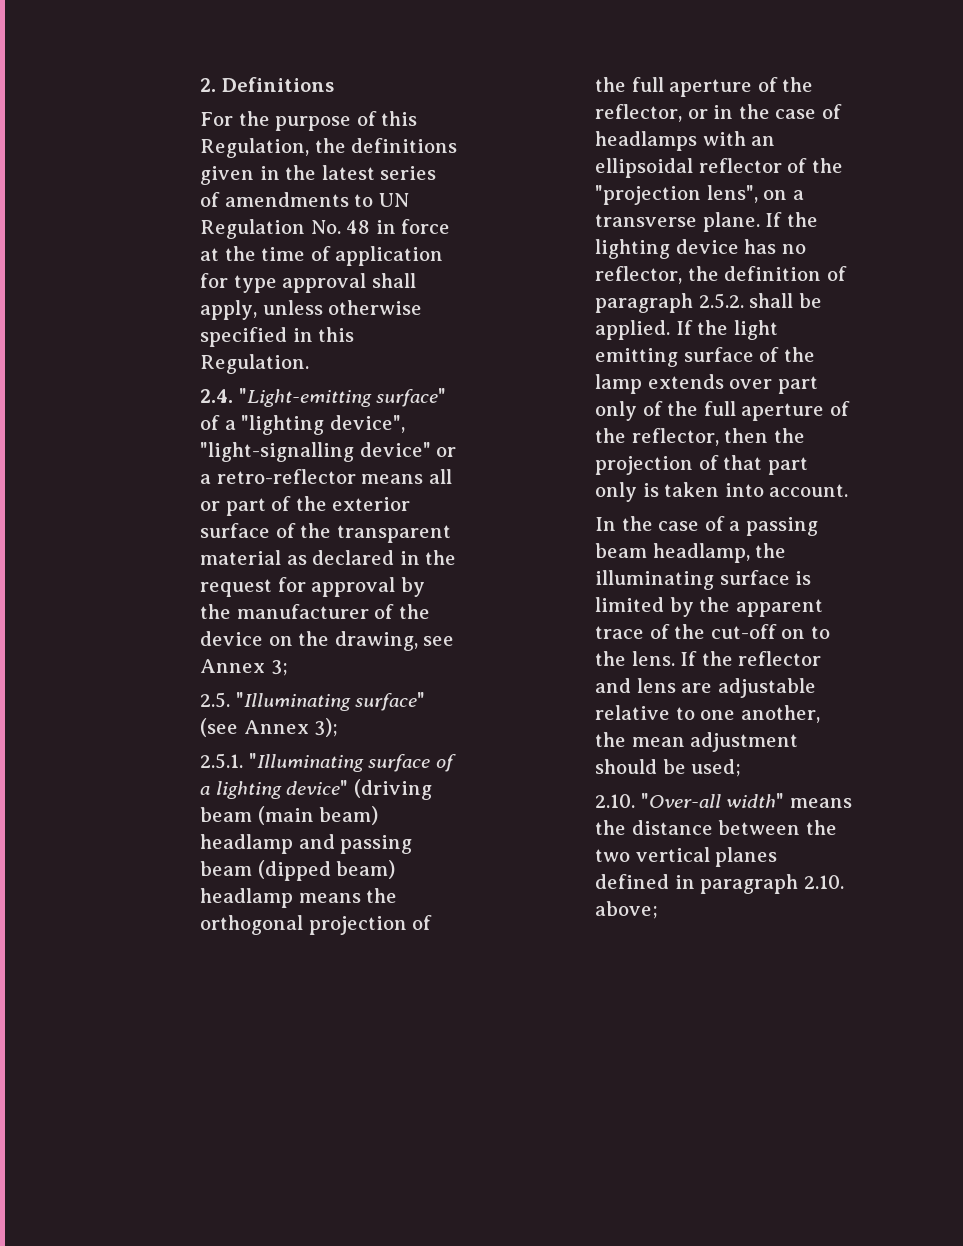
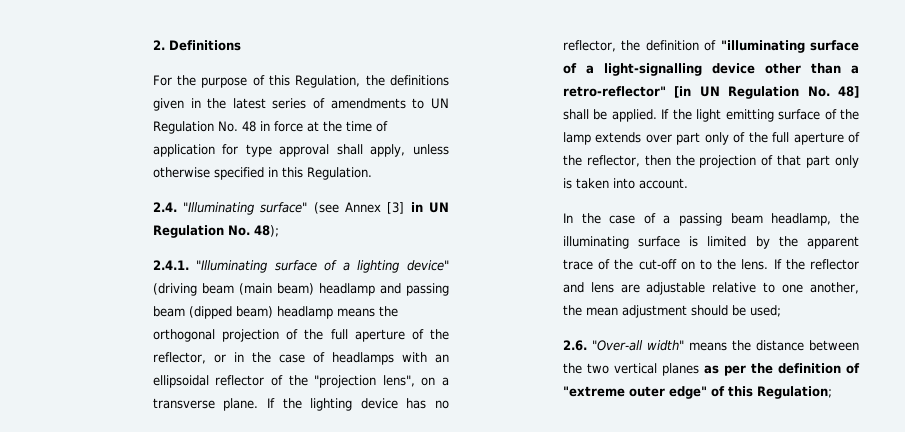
- 2.4. "Light-emitting surface" of a "lighting device", "light-signalling device" or a retro-reflector means all or part of the exterior surface of the transparent material as declared in the request for approval by the manufacturer of the device on the drawing, see Annex 3;
- 2.5. "Illuminating surface" (see Annex 3);
- 2.5.1. "Illuminating surface of a lighting device" (driving beam (main beam) headlamp and passing beam (dipped beam) headlamp means the orthogonal projection of the full aperture of the reflector, or in the case of headlamps with an ellipsoidal reflector of the "projection lens", on a transverse plane.
+ 2.4. "Illuminating surface" (see Annex [3] in UN Regulation No. 48);
+ 2.4.1. "Illuminating surface of a lighting device" (driving beam (main beam) headlamp and passing beam (dipped beam) headlamp means the orthogonal projection of the full aperture of the reflector, or in the case of headlamps with an ellipsoidal reflector of the "projection lens", on a transverse plane.
- If the lighting device has no reflector, the definition of paragraph 2.5.2. shall be applied.
+ If the lighting device has no reflector, the definition of "illuminating surface of a light-signalling device other than a retro-reflector" [in UN Regulation No. 48] shall be applied.
- 2.10. "Over-all width" means the distance between the two vertical planes defined in paragraph 2.10. above;
+ 2.6. "Over-all width" means the distance between the two vertical planes as per the definition of "extreme outer edge" of this Regulation;

